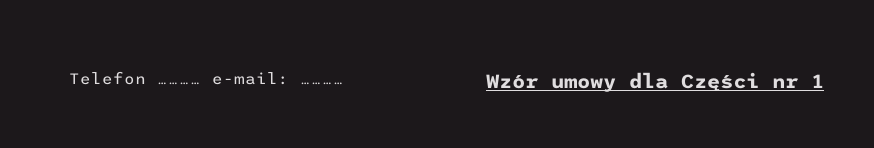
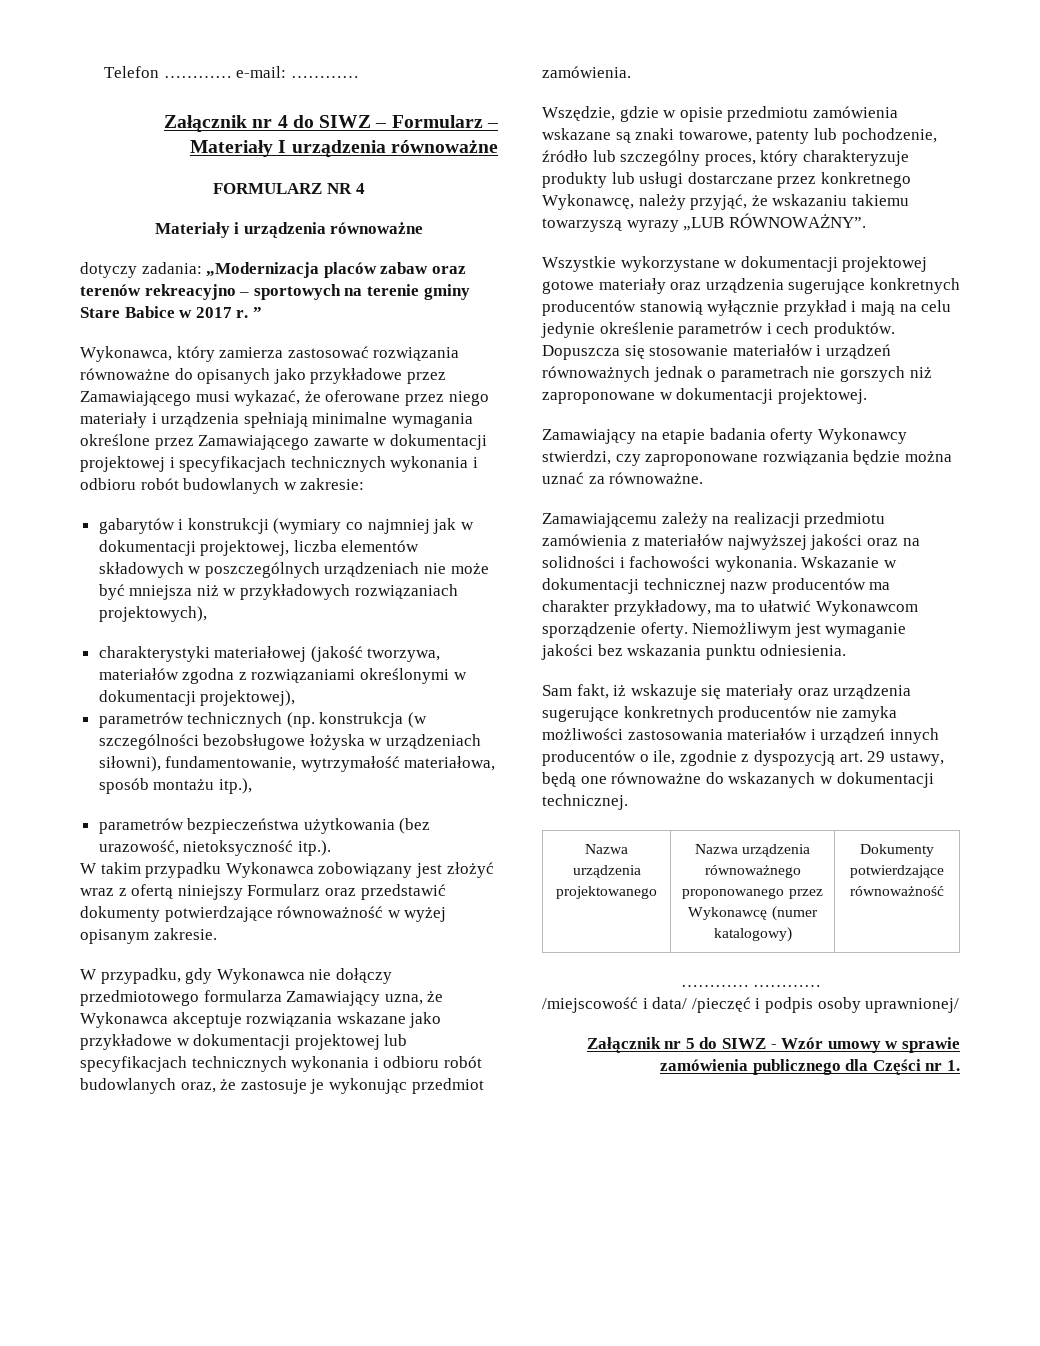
- Wzór umowy dla Części nr 1
+ Załącznik nr 4 do SIWZ – Formularz – Materiały I urządzenia równoważne
+ FORMULARZ NR 4
+ Materiały i urządzenia równoważne
+ dotyczy zadania: „Modernizacja placów zabaw oraz terenów rekreacyjno – sportowych na terenie gminy Stare Babice w 2017 r. ”
+ Wykonawca, który zamierza zastosować rozwiązania równoważne do opisanych jako przykładowe przez Zamawiającego musi wykazać, że oferowane przez niego materiały i urządzenia spełniają minimalne wymagania określone przez Zamawiającego zawarte w dokumentacji projektowej i specyfikacjach technicznych wykonania i odbioru robót budowlanych w zakresie:
+ gabarytów i konstrukcji (wymiary co najmniej jak w dokumentacji projektowej, liczba elementów składowych w poszczególnych urządzeniach nie może być mniejsza niż w przykładowych rozwiązaniach projektowych),
+ charakterystyki materiałowej (jakość tworzywa, materiałów zgodna z rozwiązaniami określonymi w dokumentacji projektowej),
+ parametrów technicznych (np. konstrukcja (w szczególności bezobsługowe łożyska w urządzeniach siłowni), fundamentowanie, wytrzymałość materiałowa, sposób montażu itp.),
+ parametrów bezpieczeństwa użytkowania (bez urazowość, nietoksyczność itp.).
+ W takim przypadku Wykonawca zobowiązany jest złożyć wraz z ofertą niniejszy Formularz oraz przedstawić dokumenty potwierdzające równoważność w wyżej opisanym zakresie.
+ W przypadku, gdy Wykonawca nie dołączy przedmiotowego formularza Zamawiający uzna, że Wykonawca akceptuje rozwiązania wskazane jako przykładowe w dokumentacji projektowej lub specyfikacjach technicznych wykonania i odbioru robót budowlanych oraz, że zastosuje je wykonując przedmiot zamówienia.
+ Wszędzie, gdzie w opisie przedmiotu zamówienia wskazane są znaki towarowe, patenty lub pochodzenie, źródło lub szczególny proces, który charakteryzuje produkty lub usługi dostarczane przez konkretnego Wykonawcę, należy przyjąć, że wskazaniu takiemu towarzyszą wyrazy „LUB RÓWNOWAŻNY”.
+ Wszystkie wykorzystane w dokumentacji projektowej gotowe materiały oraz urządzenia sugerujące konkretnych producentów stanowią wyłącznie przykład i mają na celu jedynie określenie parametrów i cech produktów. Dopuszcza się stosowanie materiałów i urządzeń równoważnych jednak o parametrach nie gorszych niż zaproponowane w dokumentacji projektowej.
+ Zamawiający na etapie badania oferty Wykonawcy stwierdzi, czy zaproponowane rozwiązania będzie można uznać za równoważne.
+ Zamawiającemu zależy na realizacji przedmiotu zamówienia z materiałów najwyższej jakości oraz na solidności i fachowości wykonania. Wskazanie w dokumentacji technicznej nazw producentów ma charakter przykładowy, ma to ułatwić Wykonawcom sporządzenie oferty. Niemożliwym jest wymaganie jakości bez wskazania punktu odniesienia.
+ Sam fakt, iż wskazuje się materiały oraz urządzenia sugerujące konkretnych producentów nie zamyka możliwości zastosowania materiałów i urządzeń innych producentów o ile, zgodnie z dyspozycją art. 29 ustawy, będą one równoważne do wskazanych w dokumentacji technicznej.
+ Nazwa urządzenia projektowanego | Nazwa urządzenia równoważnego proponowanego przez Wykonawcę (numer katalogowy) | Dokumenty potwierdzające równoważność
+ ………… …………
+ /miejscowość i data/ /pieczęć i podpis osoby uprawnionej/
+ Załącznik nr 5 do SIWZ - Wzór umowy w sprawie zamówienia publicznego dla Części nr 1.

